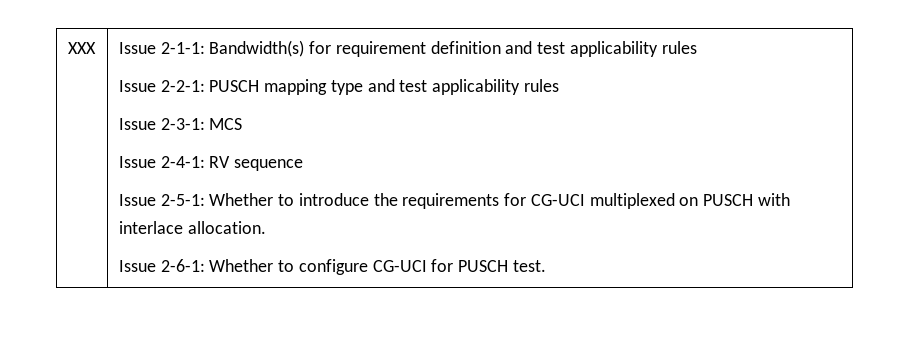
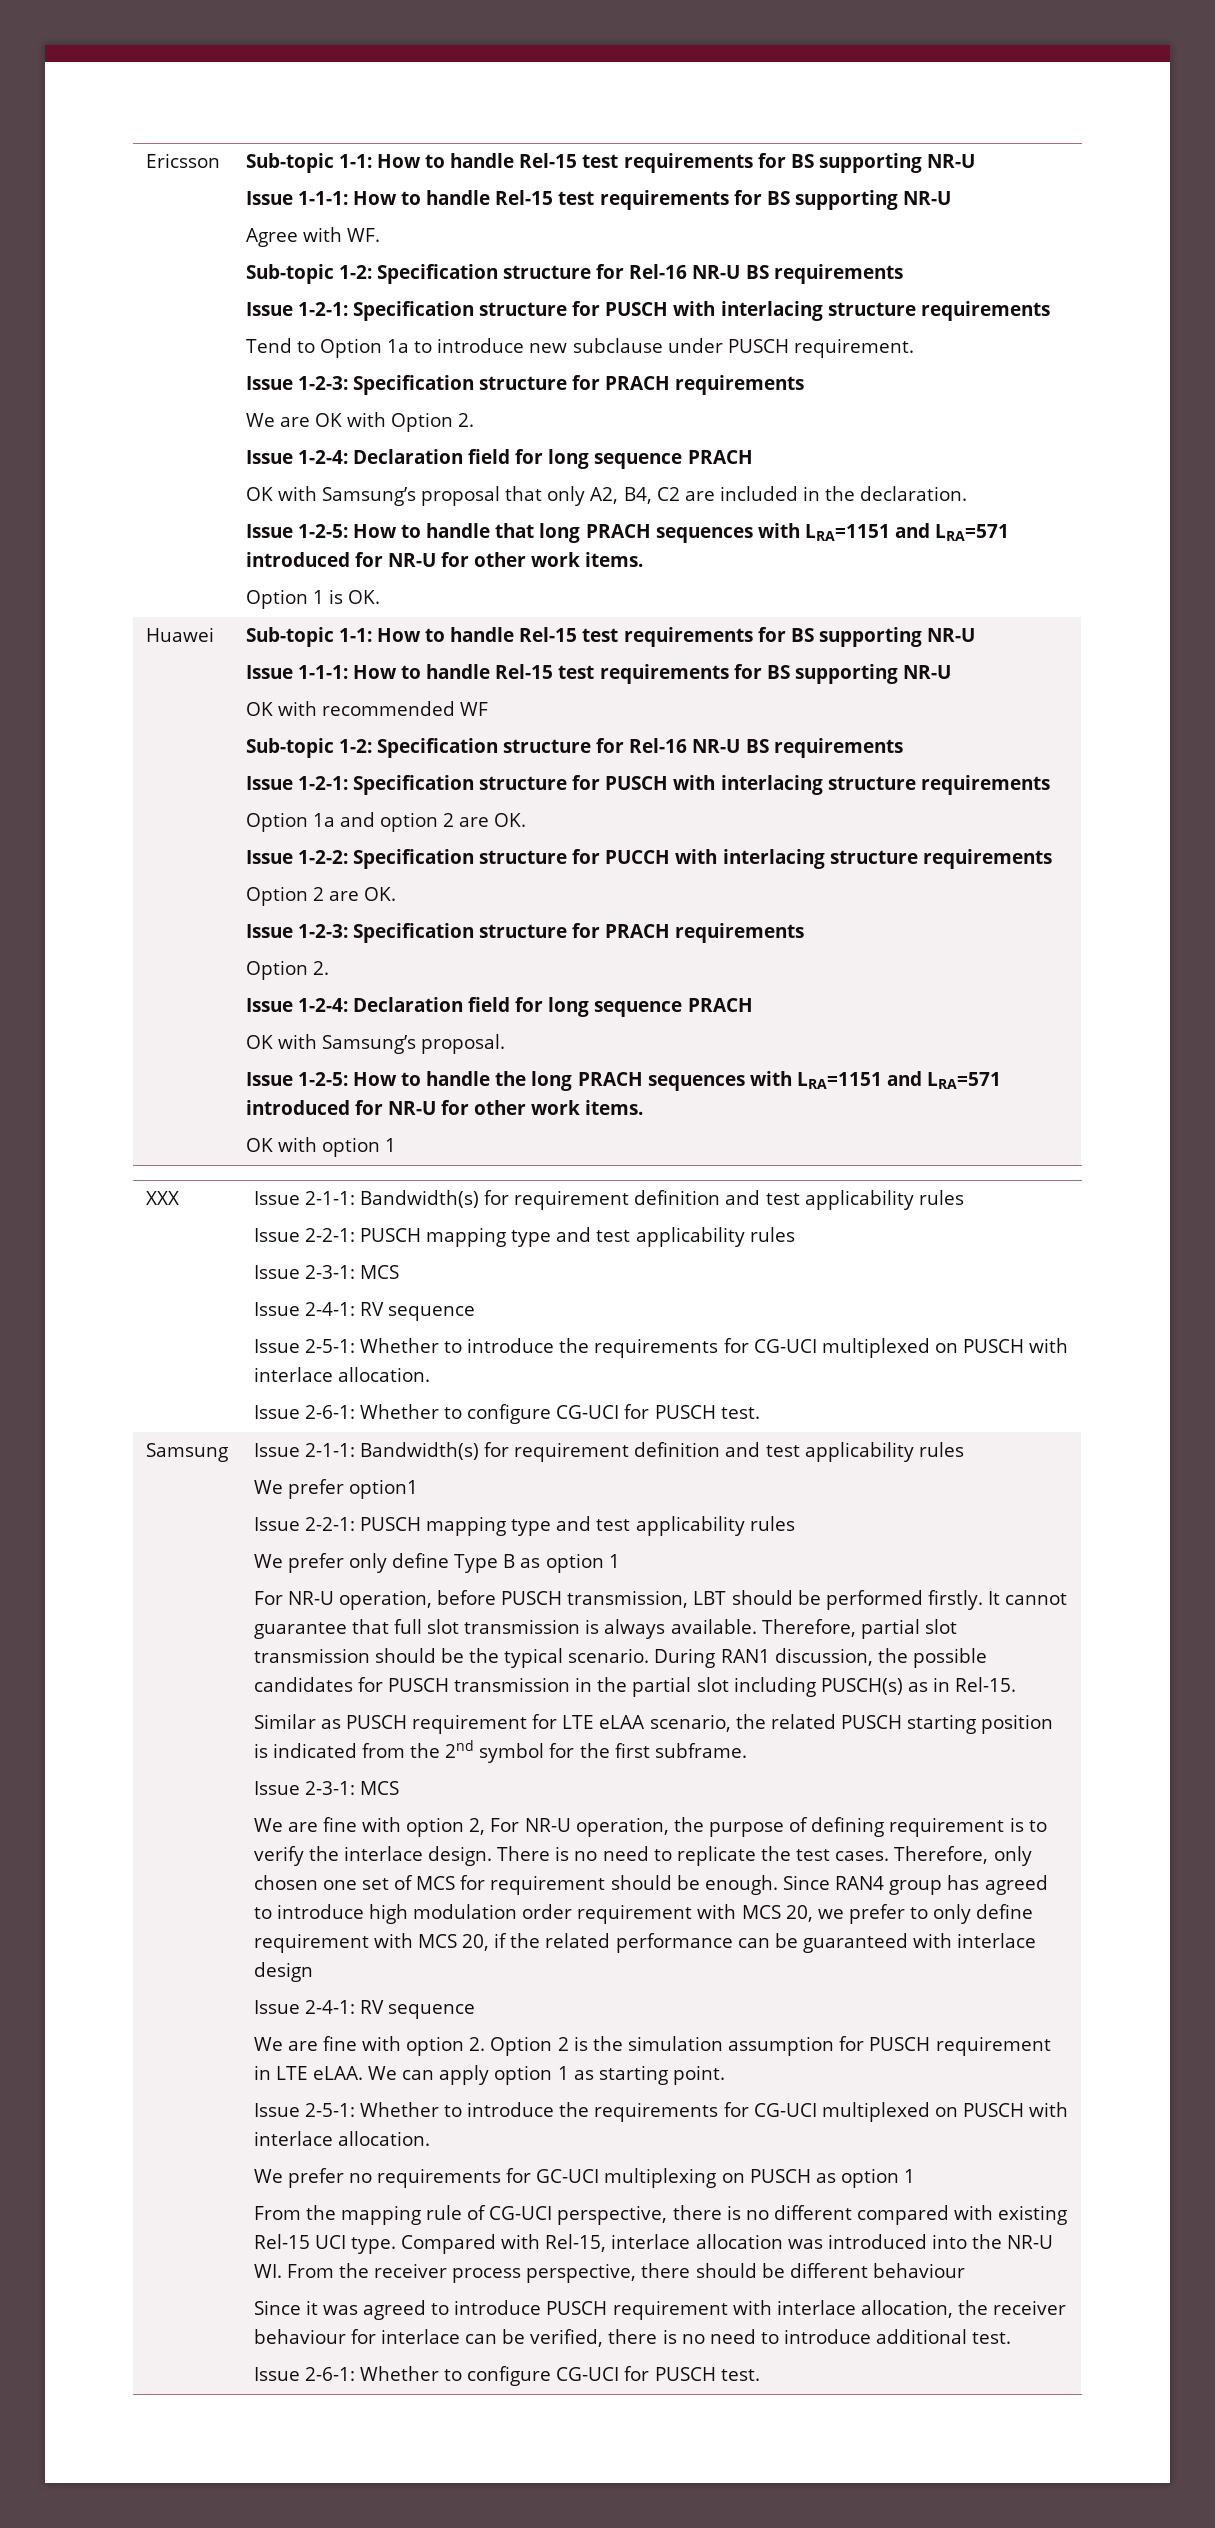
+ Ericsson | Sub-topic 1-1: How to handle Rel-15 test requirements for BS supporting NR-U
+ Issue 1-1-1: How to handle Rel-15 test requirements for BS supporting NR-U
+ Agree with WF.
+ Sub-topic 1-2: Specification structure for Rel-16 NR-U BS requirements
+ Issue 1-2-1: Specification structure for PUSCH with interlacing structure requirements
+ Tend to Option 1a to introduce new subclause under PUSCH requirement.
+ Issue 1-2-3: Specification structure for PRACH requirements
+ We are OK with Option 2.
+ Issue 1-2-4: Declaration field for long sequence PRACH
+ OK with Samsung’s proposal that only A2, B4, C2 are included in the declaration.
+ Issue 1-2-5: How to handle that long PRACH sequences with LRA=1151 and LRA=571 introduced for NR-U for other work items.
+ Option 1 is OK.
+ Huawei | Sub-topic 1-1: How to handle Rel-15 test requirements for BS supporting NR-U
+ Issue 1-1-1: How to handle Rel-15 test requirements for BS supporting NR-U
+ OK with recommended WF
+ Sub-topic 1-2: Specification structure for Rel-16 NR-U BS requirements
+ Issue 1-2-1: Specification structure for PUSCH with interlacing structure requirements
+ Option 1a and option 2 are OK.
+ Issue 1-2-2: Specification structure for PUCCH with interlacing structure requirements
+ Option 2 are OK.
+ Issue 1-2-3: Specification structure for PRACH requirements
+ Option 2.
+ Issue 1-2-4: Declaration field for long sequence PRACH
+ OK with Samsung’s proposal.
+ Issue 1-2-5: How to handle the long PRACH sequences with LRA=1151 and LRA=571 introduced for NR-U for other work items.
+ OK with option 1
+ Samsung | Issue 2-1-1: Bandwidth(s) for requirement definition and test applicability rules
+ We prefer option1
+ Issue 2-2-1: PUSCH mapping type and test applicability rules
+ We prefer only define Type B as option 1
+ For NR-U operation, before PUSCH transmission, LBT should be performed firstly. It cannot guarantee that full slot transmission is always available. Therefore, partial slot transmission should be the typical scenario. During RAN1 discussion, the possible candidates for PUSCH transmission in the partial slot including PUSCH(s) as in Rel-15.
+ Similar as PUSCH requirement for LTE eLAA scenario, the related PUSCH starting position is indicated from the 2nd symbol for the first subframe.
+ Issue 2-3-1: MCS
+ We are fine with option 2, For NR-U operation, the purpose of defining requirement is to verify the interlace design. There is no need to replicate the test cases. Therefore, only chosen one set of MCS for requirement should be enough. Since RAN4 group has agreed to introduce high modulation order requirement with MCS 20, we prefer to only define requirement with MCS 20, if the related performance can be guaranteed with interlace design
+ Issue 2-4-1: RV sequence
+ We are fine with option 2. Option 2 is the simulation assumption for PUSCH requirement in LTE eLAA. We can apply option 1 as starting point.
+ Issue 2-5-1: Whether to introduce the requirements for CG-UCI multiplexed on PUSCH with interlace allocation.
+ We prefer no requirements for GC-UCI multiplexing on PUSCH as option 1
+ From the mapping rule of CG-UCI perspective, there is no different compared with existing Rel-15 UCI type. Compared with Rel-15, interlace allocation was introduced into the NR-U WI. From the receiver process perspective, there should be different behaviour
+ Since it was agreed to introduce PUSCH requirement with interlace allocation, the receiver behaviour for interlace can be verified, there is no need to introduce additional test.
+ Issue 2-6-1: Whether to configure CG-UCI for PUSCH test.

